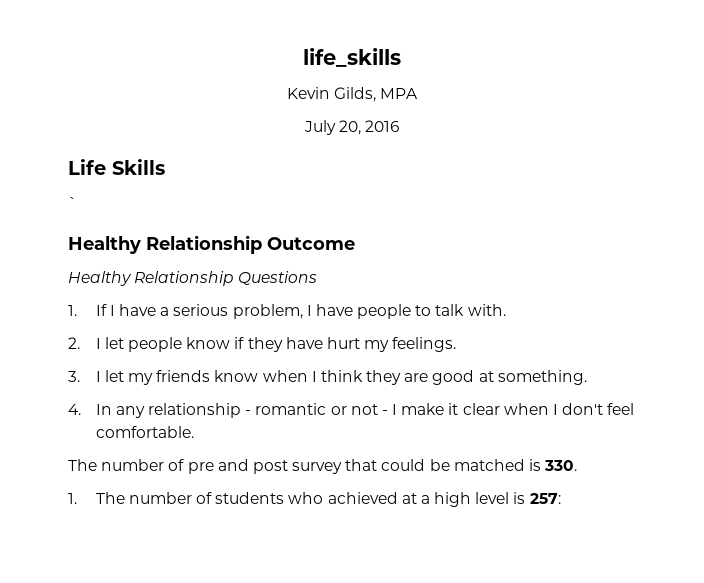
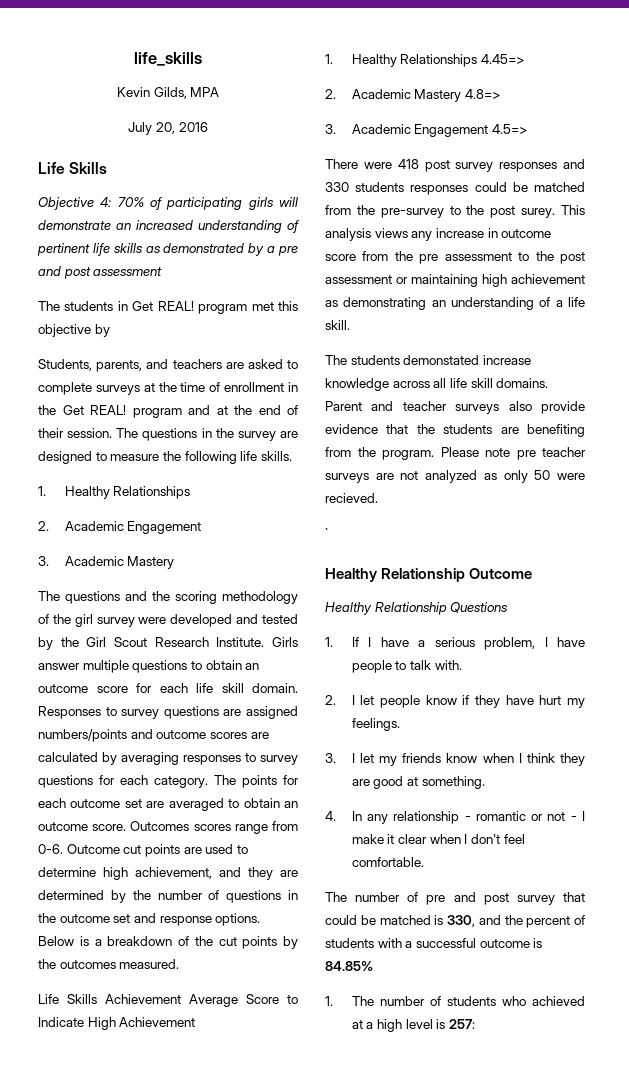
+ Objective 4: 70% of participating girls will demonstrate an increased understanding of pertinent life skills as demonstrated by a pre and post assessment
+ The students in Get REAL! program met this objective by
+ Students, parents, and teachers are asked to complete surveys at the time of enrollment in the Get REAL! program and at the end of their session. The questions in the survey are designed to measure the following life skills.
+ 1. Healthy Relationships
+ 2. Academic Engagement
+ 3. Academic Mastery
+ The questions and the scoring methodology of the girl survey were developed and tested by the Girl Scout Research Institute. Girls answer multiple questions to obtain an outcome score for each life skill domain. Responses to survey questions are assigned numbers/points and outcome scores are calculated by averaging responses to survey questions for each category. The points for each outcome set are averaged to obtain an outcome score. Outcomes scores range from 0-6. Outcome cut points are used to determine high achievement, and they are determined by the number of questions in the outcome set and response options. Below is a breakdown of the cut points by the outcomes measured.
+ Life Skills Achievement Average Score to Indicate High Achievement
+ 1. Healthy Relationships 4.45=>
+ 2. Academic Mastery 4.8=>
+ 3. Academic Engagement 4.5=>
+ There were 418 post survey responses and 330 students responses could be matched from the pre-survey to the post surey. This analysis views any increase in outcome score from the pre assessment to the post assessment or maintaining high achievement as demonstrating an understanding of a life skill.
+ The students demonstated increase knowledge across all life skill domains. Parent and teacher surveys also provide evidence that the students are benefiting from the program. Please note pre teacher surveys are not analyzed as only 50 were recieved.
- The number of pre and post survey that could be matched is 330.
+ The number of pre and post survey that could be matched is 330, and the percent of students with a successful outcome is 84.85%

